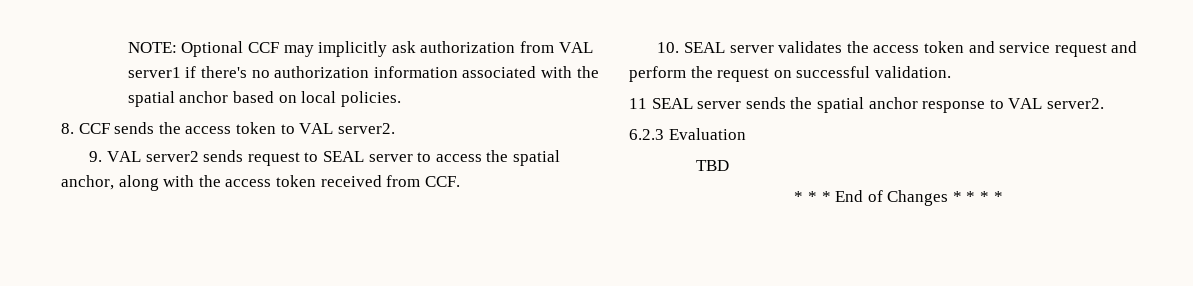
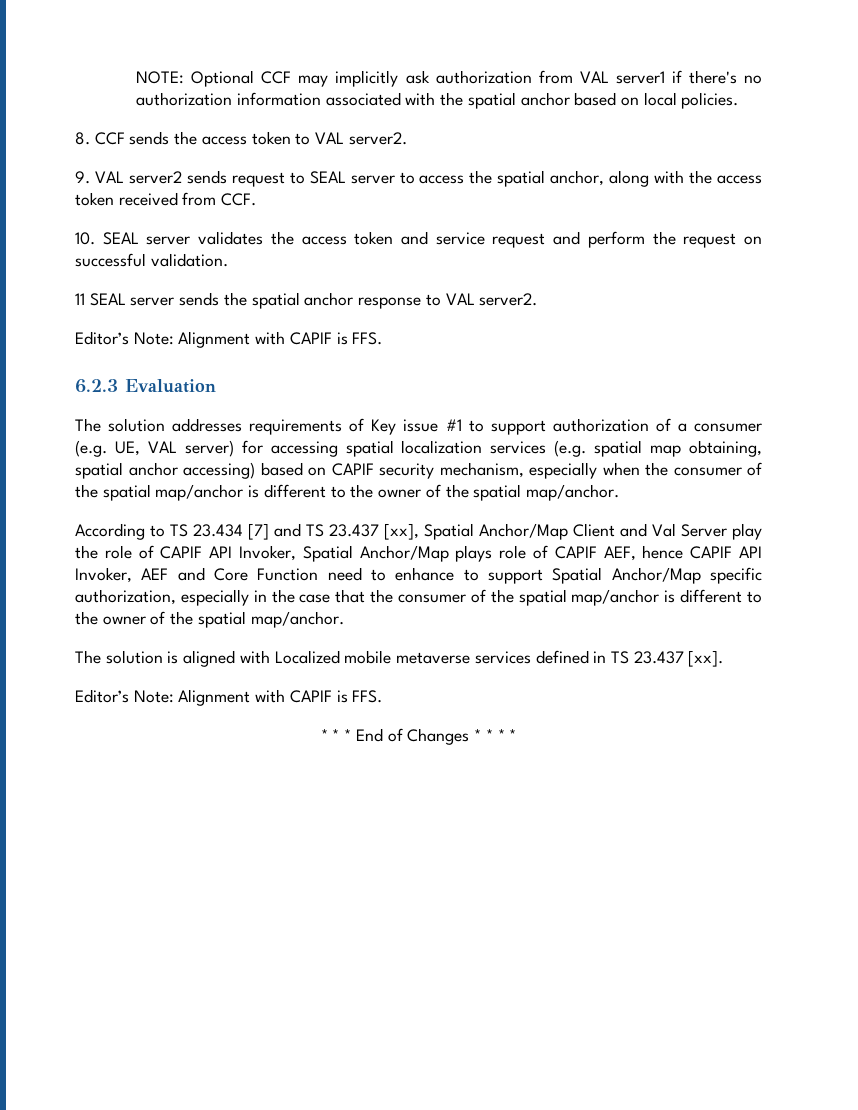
  11 SEAL server sends the spatial anchor response to VAL server2.
+ Editor’s Note: Alignment with CAPIF is FFS.
  6.2.3 Evaluation
- TBD
+ The solution addresses requirements of Key issue #1 to support authorization of a consumer (e.g. UE, VAL server) for accessing spatial localization services (e.g. spatial map obtaining, spatial anchor accessing) based on CAPIF security mechanism, especially when the consumer of the spatial map/anchor is different to the owner of the spatial map/anchor.
+ According to TS 23.434 [7] and TS 23.437 [xx], Spatial Anchor/Map Client and Val Server play the role of CAPIF API Invoker, Spatial Anchor/Map plays role of CAPIF AEF, hence CAPIF API Invoker, AEF and Core Function need to enhance to support Spatial Anchor/Map specific authorization, especially in the case that the consumer of the spatial map/anchor is different to the owner of the spatial map/anchor.
+ The solution is aligned with Localized mobile metaverse services defined in TS 23.437 [xx].
+ Editor’s Note: Alignment with CAPIF is FFS.

